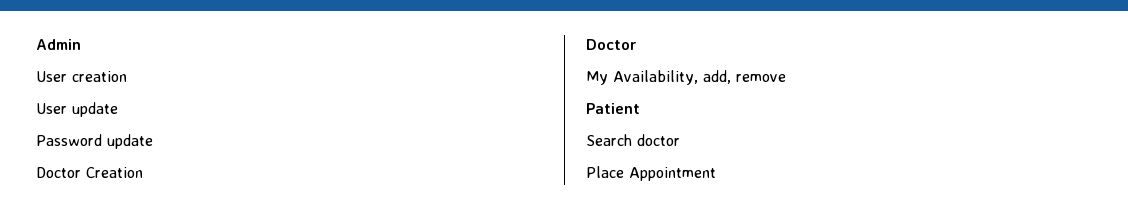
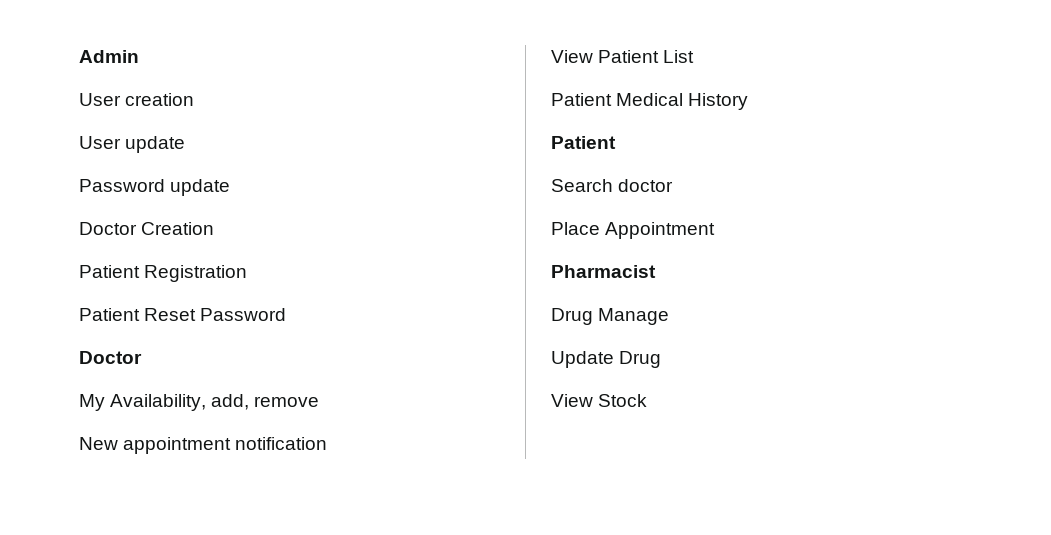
+ Patient Registration
+ Patient Reset Password
+ New appointment notification
+ View Patient List
+ Patient Medical History
+ Pharmacist
+ Drug Manage
+ Update Drug
+ View Stock

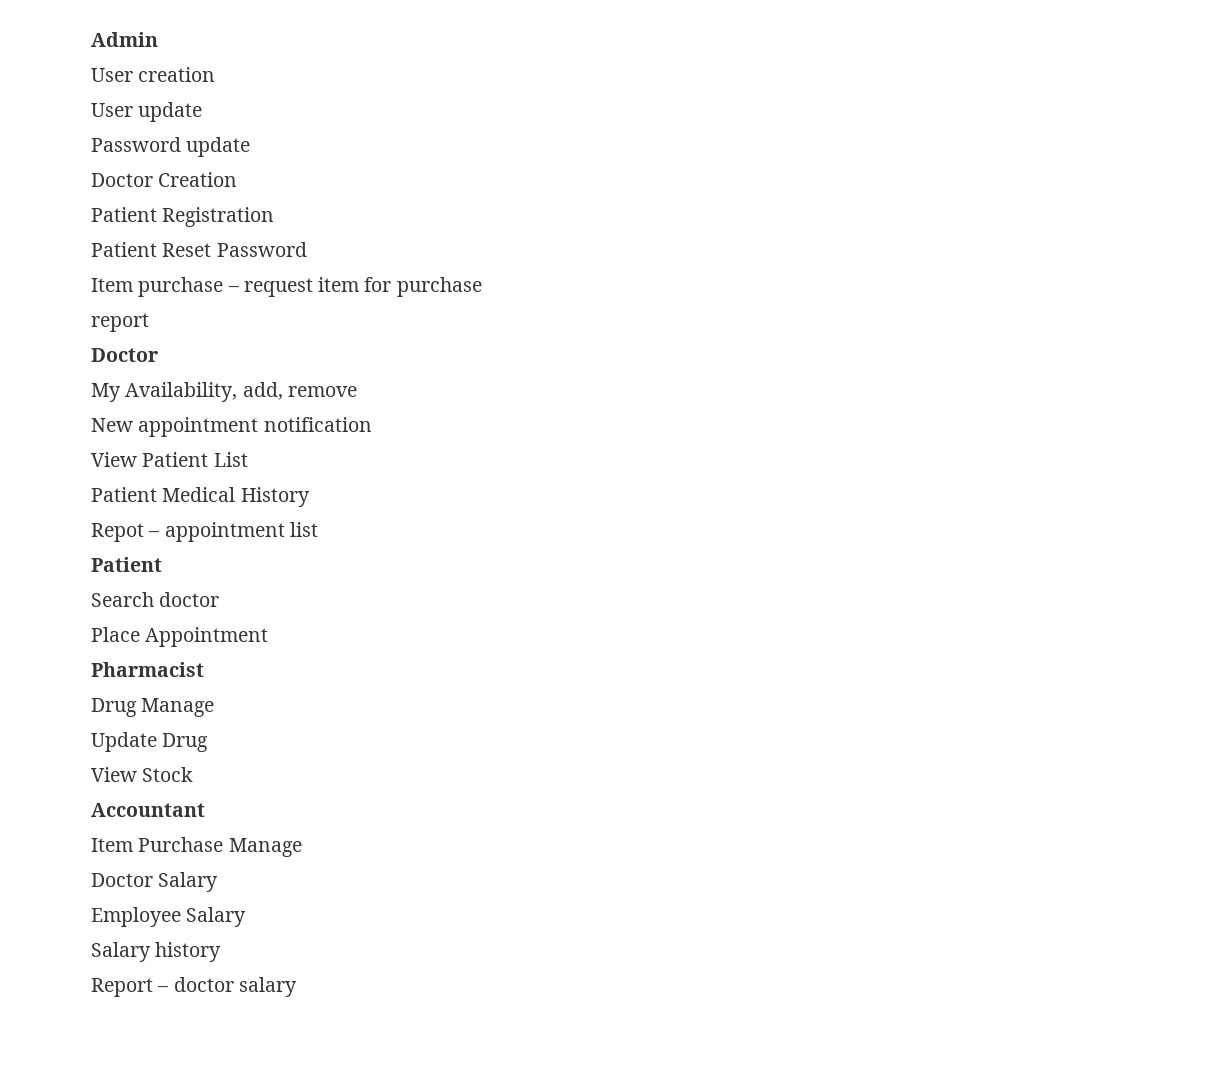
+ Item purchase – request item for purchase
+ report
+ Repot – appointment list
+ Accountant
+ Item Purchase Manage
+ Doctor Salary
+ Employee Salary
+ Salary history
+ Report – doctor salary

